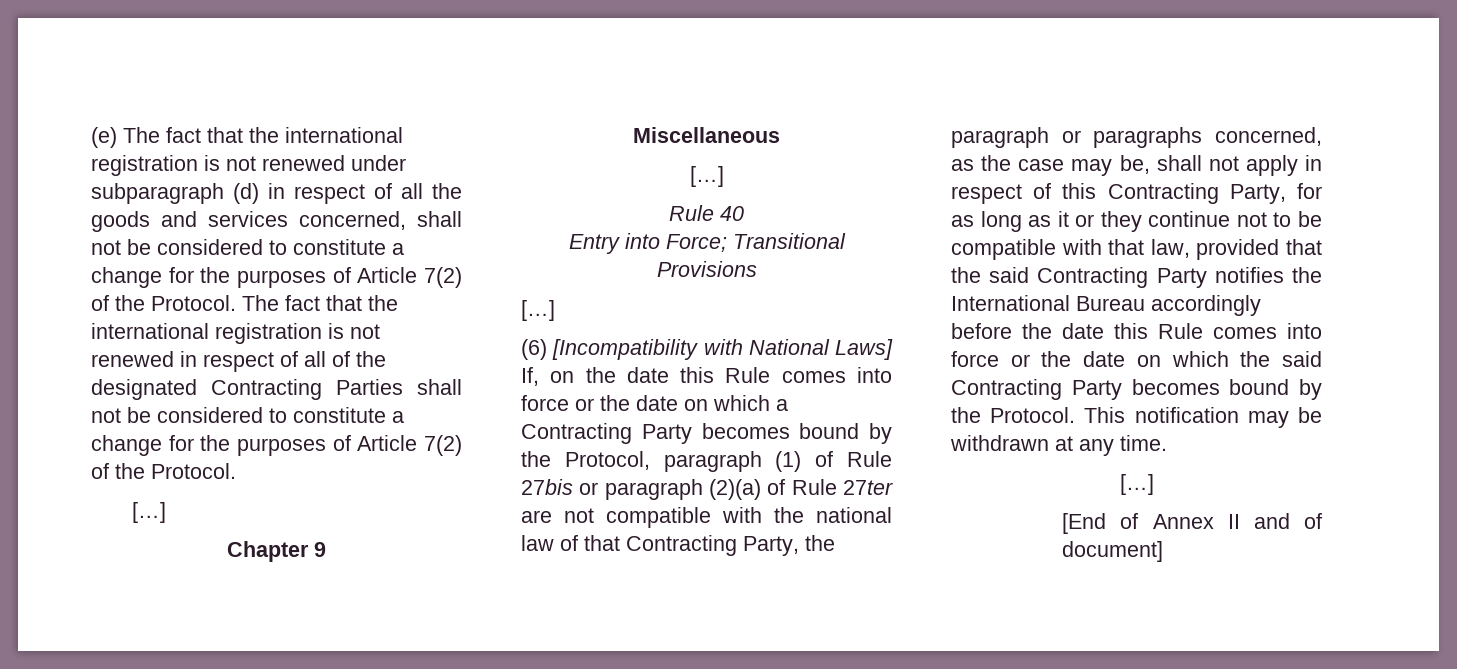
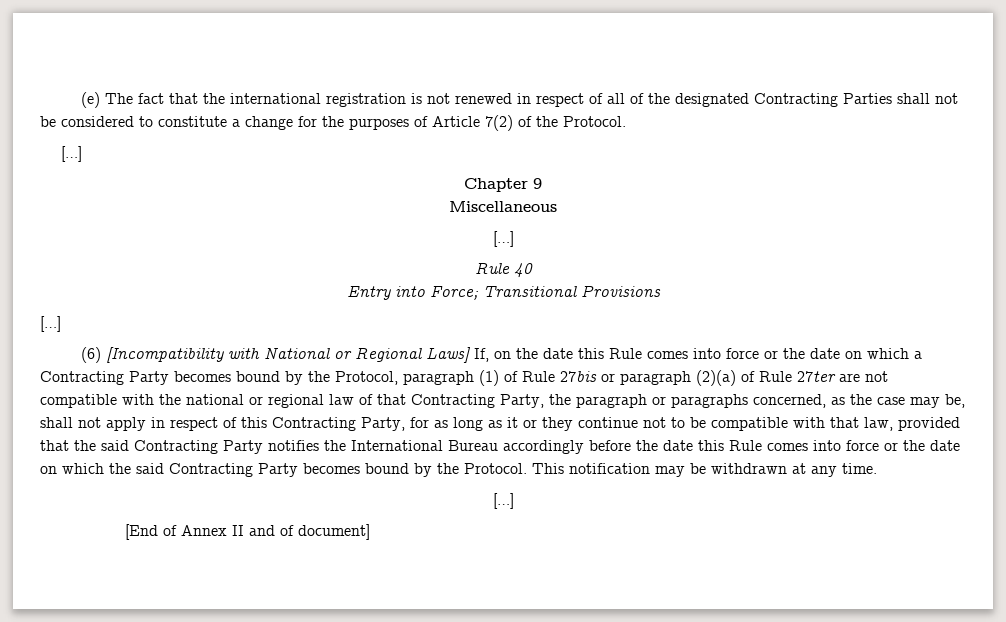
- (e) The fact that the international registration is not renewed under subparagraph (d) in respect of all the goods and services concerned, shall not be considered to constitute a change for the purposes of Article 7(2) of the Protocol. The fact that the international registration is not renewed in respect of all of the designated Contracting Parties shall not be considered to constitute a change for the purposes of Article 7(2) of the Protocol.
+ (e) The fact that the international registration is not renewed in respect of all of the designated Contracting Parties shall not be considered to constitute a change for the purposes of Article 7(2) of the Protocol.
- (6) [Incompatibility with National Laws] If, on the date this Rule comes into force or the date on which a Contracting Party becomes bound by the Protocol, paragraph (1) of Rule 27bis or paragraph (2)(a) of Rule 27ter are not compatible with the national law of that Contracting Party, the paragraph or paragraphs concerned, as the case may be, shall not apply in respect of this Contracting Party, for as long as it or they continue not to be compatible with that law, provided that the said Contracting Party notifies the International Bureau accordingly before the date this Rule comes into force or the date on which the said Contracting Party becomes bound by the Protocol.
+ (6) [Incompatibility with National or Regional Laws] If, on the date this Rule comes into force or the date on which a Contracting Party becomes bound by the Protocol, paragraph (1) of Rule 27bis or paragraph (2)(a) of Rule 27ter are not compatible with the national or regional law of that Contracting Party, the paragraph or paragraphs concerned, as the case may be, shall not apply in respect of this Contracting Party, for as long as it or they continue not to be compatible with that law, provided that the said Contracting Party notifies the International Bureau accordingly before the date this Rule comes into force or the date on which the said Contracting Party becomes bound by the Protocol.

